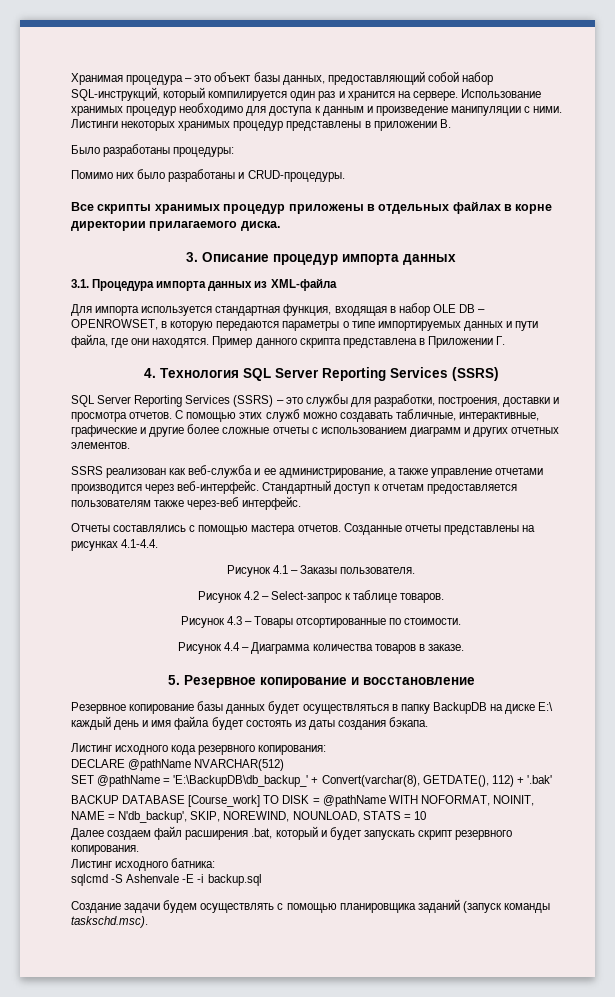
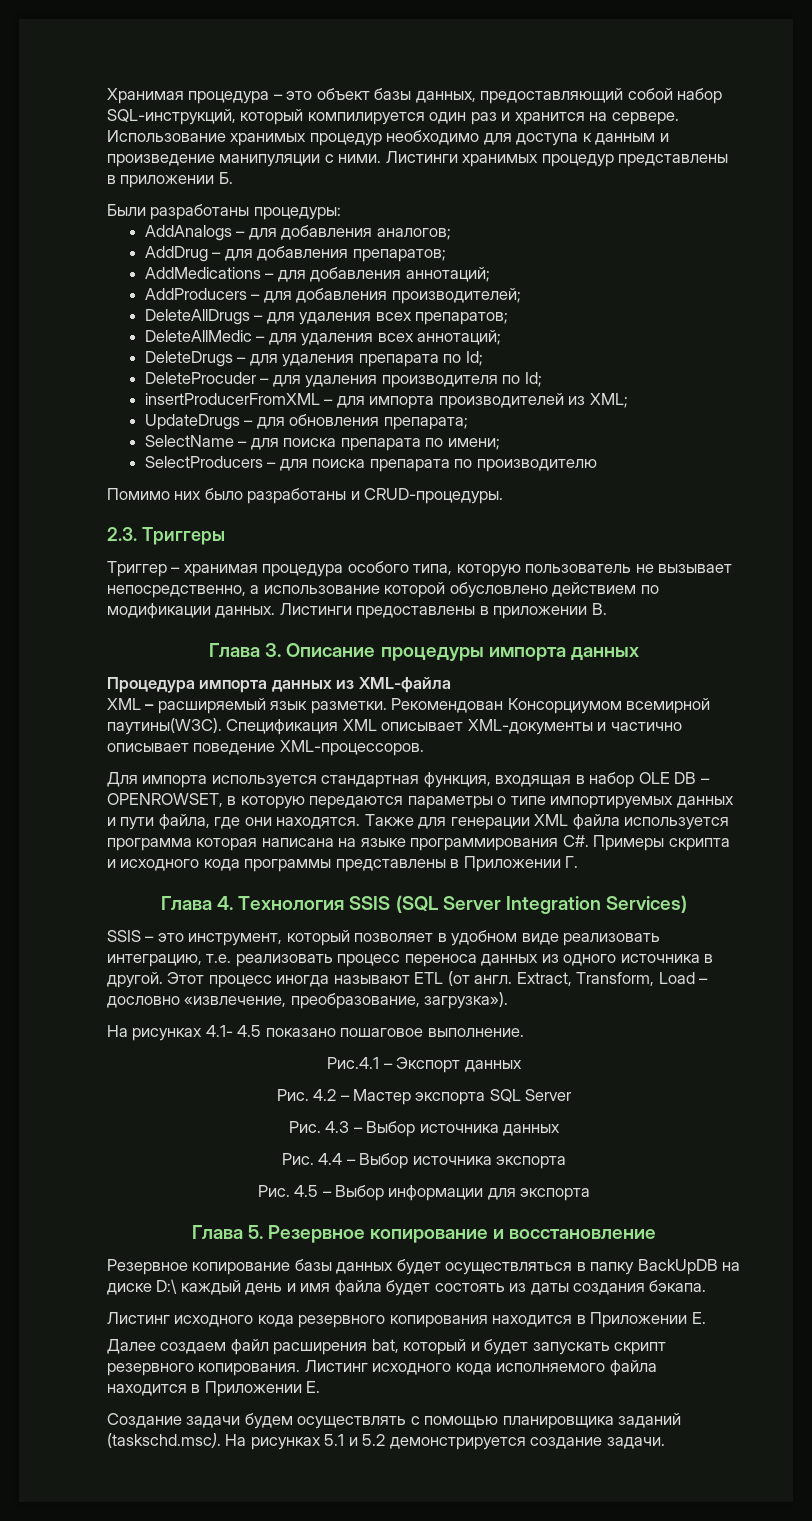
- Листинги некоторых хранимых процедур представлены в приложении В.
- Было разработаны процедуры:
+ Листинги хранимых процедур представлены в приложении Б.
+ Были разработаны процедуры:
+ AddAnalogs – для добавления аналогов;
+ AddDrug – для добавления препаратов;
+ AddMedications – для добавления аннотаций;
+ AddProducers – для добавления производителей;
+ DeleteAllDrugs – для удаления всех препаратов;
+ DeleteAllMedic – для удаления всех аннотаций;
+ DeleteDrugs – для удаления препарата по Id;
+ DeleteProcuder – для удаления производителя по Id;
+ insertProducerFromXML – для импорта производителей из XML;
+ UpdateDrugs – для обновления препарата;
+ SelectName – для поиска препарата по имени;
+ SelectProducers – для поиска препарата по производителю
- Все скрипты хранимых процедур приложены в отдельных файлах в корне директории прилагаемого диска.
- 3. Описание процедур импорта данных
+ 2.3. Триггеры
+ Триггер – хранимая процедура особого типа, которую пользователь не вызывает непосредственно, а использование которой обусловлено действием по модификации данных. Листинги предоставлены в приложении В.
+ Глава 3. Описание процедуры импорта данных
- 3.1. Процедура импорта данных из XML-файла
+ Процедура импорта данных из XML-файла
+ XML – расширяемый язык разметки. Рекомендован Консорциумом всемирной паутины(W3C). Спецификация XML описывает XML-документы и частично описывает поведение XML-процессоров.
- Пример данного скрипта представлена в Приложении Г.
+ Также для генерации XML файла используется программа которая написана на языке программирования C#. Примеры скрипта и исходного кода программы представлены в Приложении Г.
- 4. Технология SQL Server Reporting Services (SSRS)
- SQL Server Reporting Services (SSRS) – это службы для разработки, построения, доставки и просмотра отчетов. С помощью этих служб можно создавать табличные, интерактивные, графические и другие более сложные отчеты с использованием диаграмм и других отчетных элементов.
- SSRS реализован как веб-служба и ее администрирование, а также управление отчетами производится через веб-интерфейс. Стандартный доступ к отчетам предоставляется пользователям также через-веб интерфейс.
- Отчеты составлялись с помощью мастера отчетов. Созданные отчеты представлены на рисунках 4.1-4.4.
- Рисунок 4.1 – Заказы пользователя.
- Рисунок 4.2 – Select-запрос к таблице товаров.
- Рисунок 4.3 – Товары отсортированные по стоимости.
- Рисунок 4.4 – Диаграмма количества товаров в заказе.
- 5. Резервное копирование и восстановление
+ Глава 4. Технология SSIS (SQL Server Integration Services)
+ SSIS – это инструмент, который позволяет в удобном виде реализовать интеграцию, т.е. реализовать процесс переноса данных из одного источника в другой. Этот процесс иногда называют ETL (от англ. Extract, Transform, Load – дословно «извлечение, преобразование, загрузка»).
+ На рисунках 4.1- 4.5 показано пошаговое выполнение.
+ Рис.4.1 – Экспорт данных
+ Рис. 4.2 – Мастер экспорта SQL Server
+ Рис. 4.3 – Выбор источника данных
+ Рис. 4.4 – Выбор источника экспорта
+ Рис. 4.5 – Выбор информации для экспорта
+ Глава 5. Резервное копирование и восстановление
- Резервное копирование базы данных будет осуществляться в папку BackupDB на диске E:\ каждый день и имя файла будет состоять из даты создания бэкапа.
+ Резервное копирование базы данных будет осуществляться в папку BackUpDB на диске D:\ каждый день и имя файла будет состоять из даты создания бэкапа.
- Листинг исходного кода резервного копирования:
- DECLARE @pathName NVARCHAR(512)
- SET @pathName = 'E:\BackupDB\db_backup_' + Convert(varchar(8), GETDATE(), 112) + '.bak'
- BACKUP DATABASE [Course_work] TO DISK = @pathName WITH NOFORMAT, NOINIT, NAME = N'db_backup', SKIP, NOREWIND, NOUNLOAD, STATS = 10
+ Листинг исходного кода резервного копирования находится в Приложении E.
- Далее создаем файл расширения .bat, который и будет запускать скрипт резервного копирования.
- Листинг исходного батника:
- sqlcmd -S Ashenvale -E -i backup.sql
+ Далее создаем файл расширения bat, который и будет запускать скрипт резервного копирования. Листинг исходного кода исполняемого файла находится в Приложении E.
- Создание задачи будем осуществлять с помощью планировщика заданий (запуск команды taskschd.msc).
+ Создание задачи будем осуществлять с помощью планировщика заданий (taskschd.msc). На рисунках 5.1 и 5.2 демонстрируется создание задачи.

